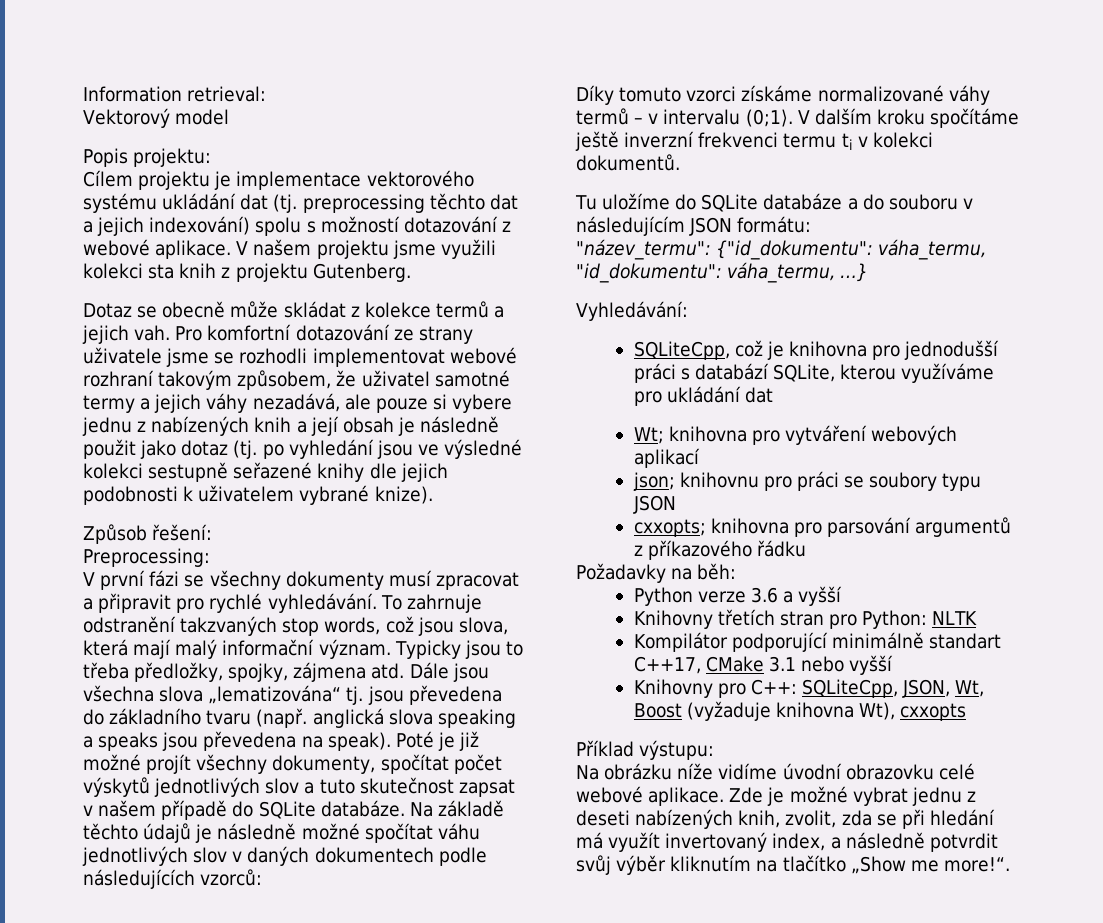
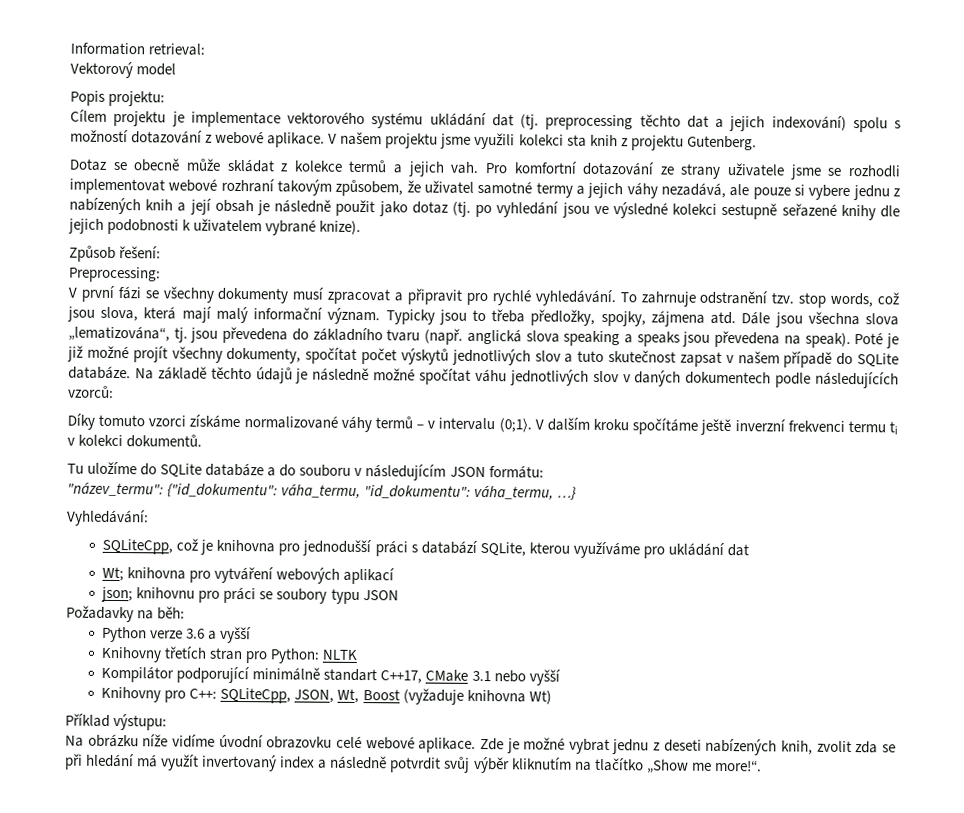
- To zahrnuje odstranění takzvaných stop words, což jsou slova, která mají malý informační význam.
+ To zahrnuje odstranění tzv. stop words, což jsou slova, která mají malý informační význam.
- Dále jsou všechna slova „lematizována“ tj. jsou převedena do základního tvaru (např. anglická slova speaking a speaks jsou převedena na speak).
+ Dále jsou všechna slova „lematizována“, tj. jsou převedena do základního tvaru (např. anglická slova speaking a speaks jsou převedena na speak).
- cxxopts; knihovna pro parsování argumentů z příkazového řádku
- Knihovny pro C++: SQLiteCpp, JSON, Wt, Boost (vyžaduje knihovna Wt), cxxopts
+ Knihovny pro C++: SQLiteCpp, JSON, Wt, Boost (vyžaduje knihovna Wt)
- Zde je možné vybrat jednu z deseti nabízených knih, zvolit, zda se při hledání má využít invertovaný index, a následně potvrdit svůj výběr kliknutím na tlačítko „Show me more!“.
+ Zde je možné vybrat jednu z deseti nabízených knih, zvolit zda se při hledání má využít invertovaný index a následně potvrdit svůj výběr kliknutím na tlačítko „Show me more!“.

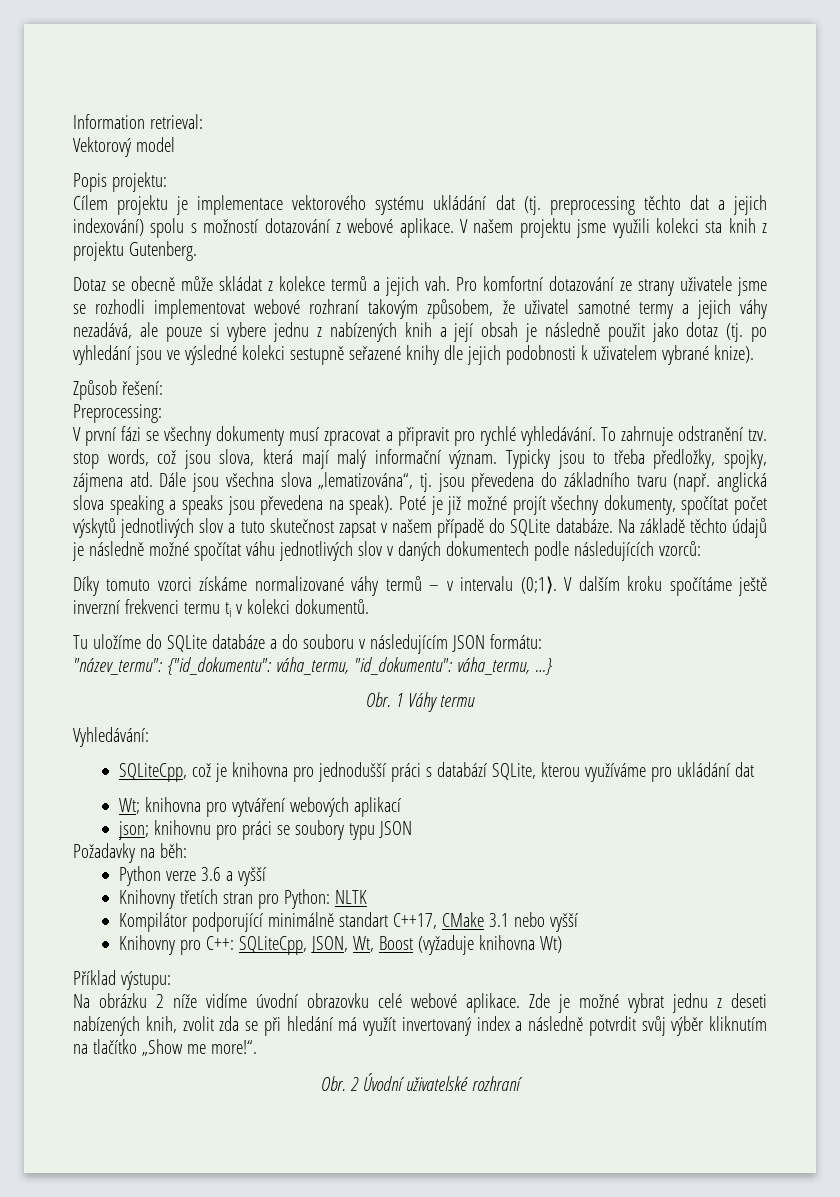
+ Obr. 1 Váhy termu
- Na obrázku níže vidíme úvodní obrazovku celé webové aplikace.
+ Na obrázku 2 níže vidíme úvodní obrazovku celé webové aplikace.
+ Obr. 2 Úvodní uživatelské rozhraní

